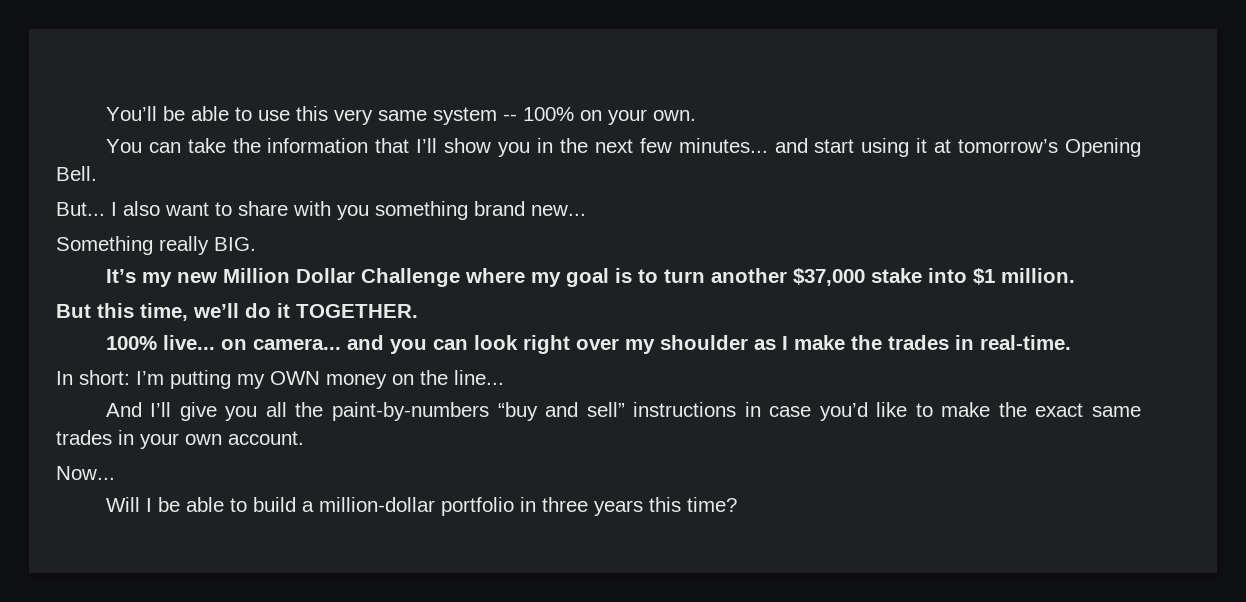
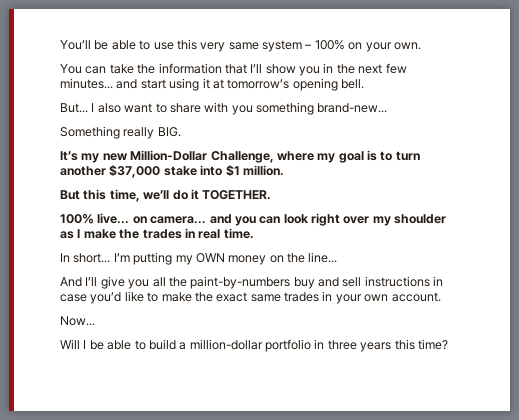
- You’ll be able to use this very same system -- 100% on your own.
+ You’ll be able to use this very same system – 100% on your own.
- You can take the information that I’ll show you in the next few minutes... and start using it at tomorrow’s Opening Bell.
+ You can take the information that I’ll show you in the next few minutes... and start using it at tomorrow’s opening bell.
- I also want to share with you something brand new...
+ I also want to share with you something brand-new...
- It’s my new Million Dollar Challenge where my goal is to turn another $37,000 stake into $1 million.
+ It’s my new Million-Dollar Challenge, where my goal is to turn another $37,000 stake into $1 million.
- 100% live... on camera... and you can look right over my shoulder as I make the trades in real-time.
+ 100% live... on camera... and you can look right over my shoulder as I make the trades in real time.
- In short: I’m putting my OWN money on the line...
+ In short... I’m putting my OWN money on the line...
- And I’ll give you all the paint-by-numbers “buy and sell” instructions in case you’d like to make the exact same trades in your own account.
+ And I’ll give you all the paint-by-numbers buy and sell instructions in case you’d like to make the exact same trades in your own account.

